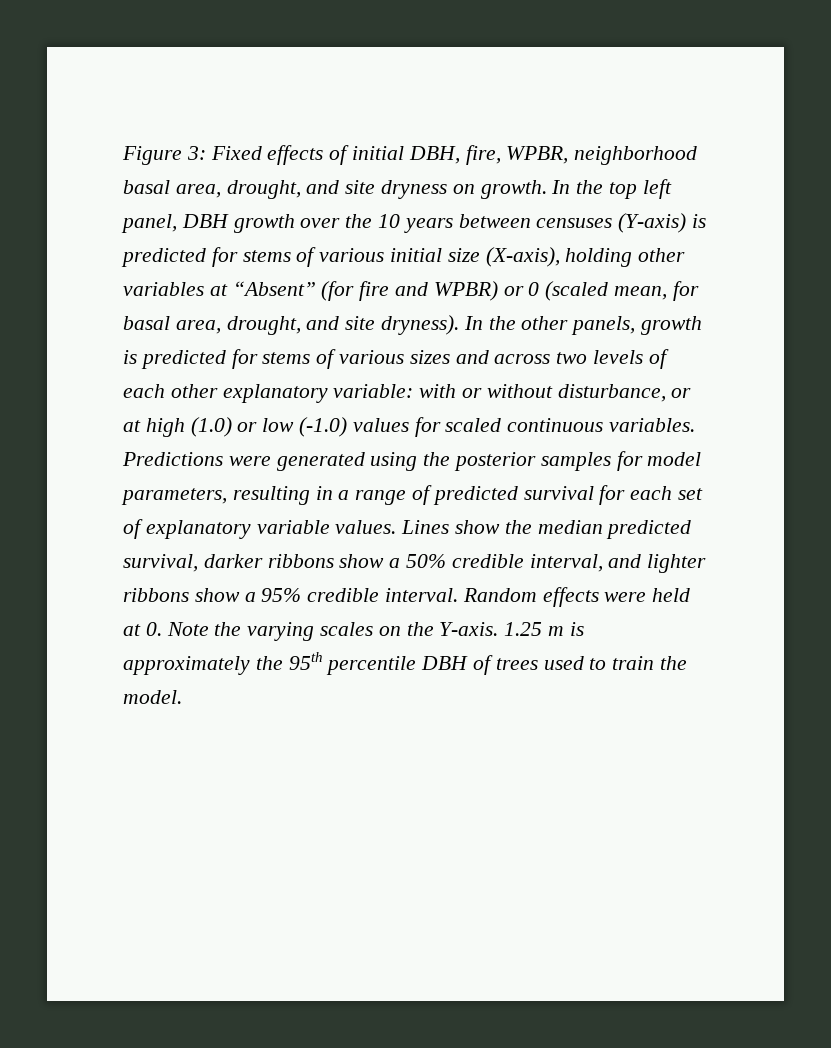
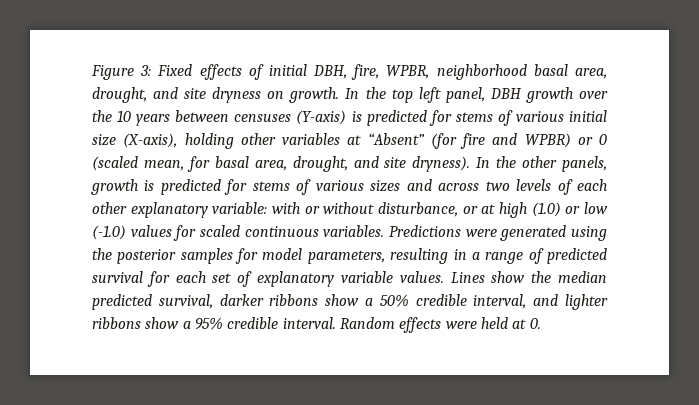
- Random effects were held at 0. Note the varying scales on the Y-axis. 1.25 m is approximately the 95th percentile DBH of trees used to train the model.
+ Random effects were held at 0.

